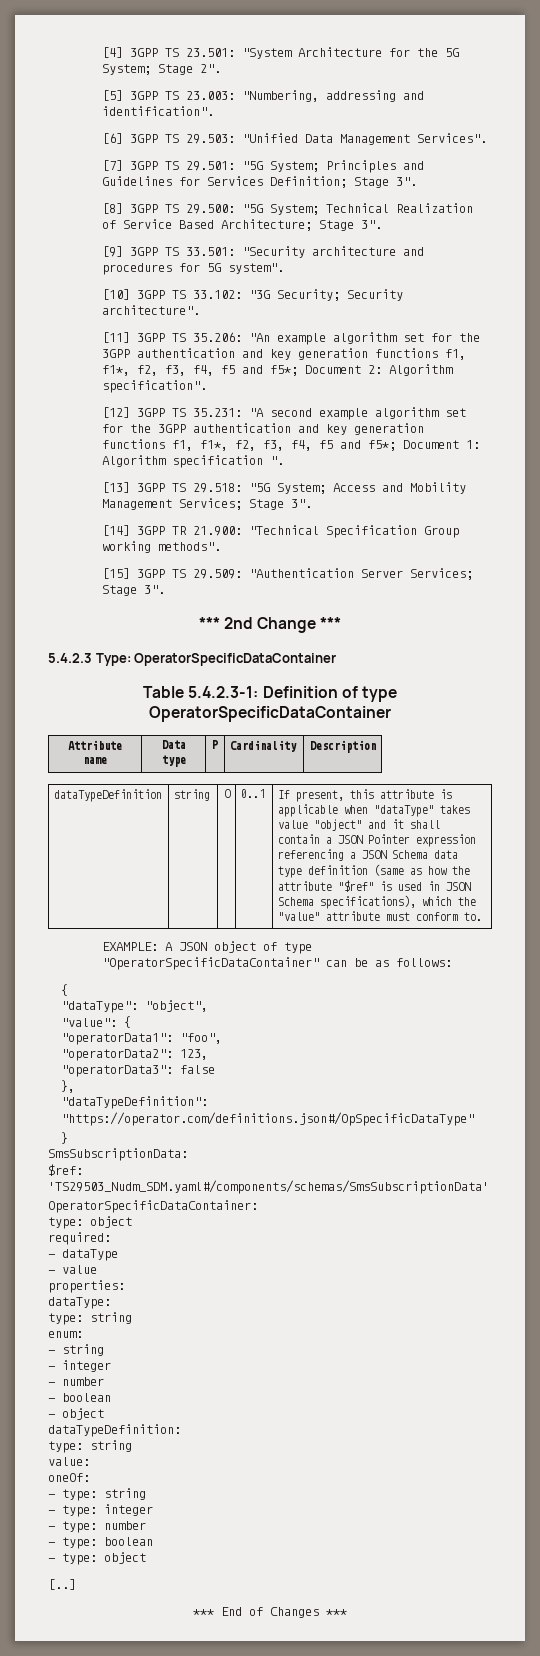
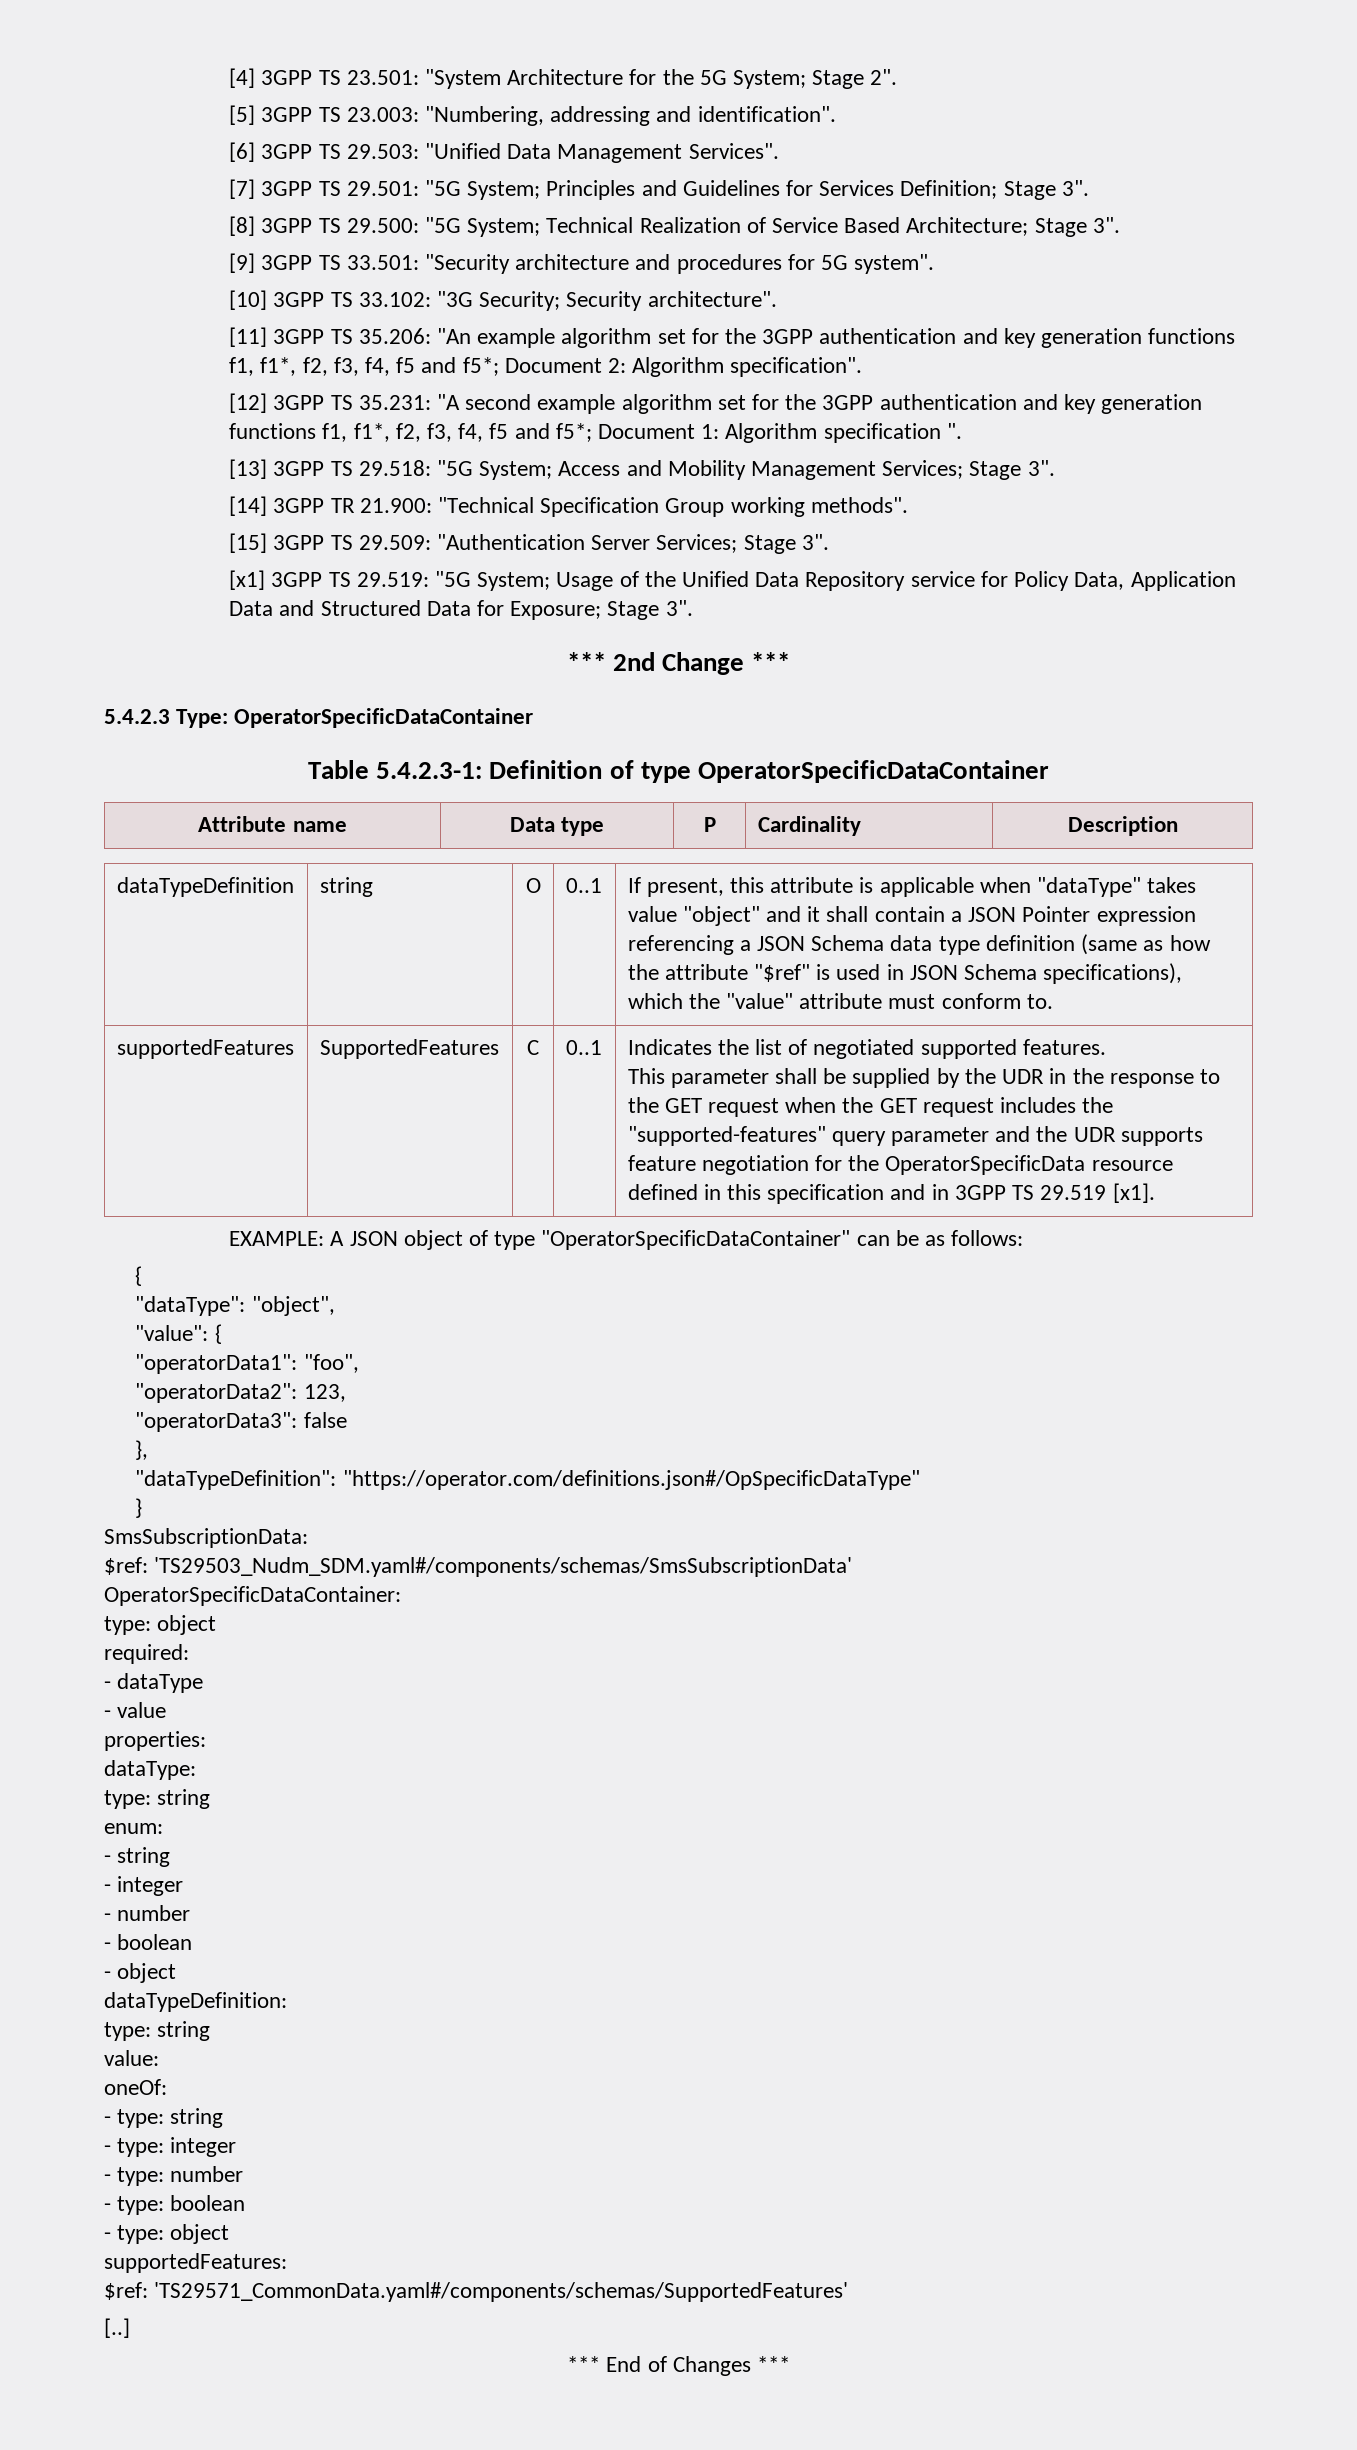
+ [x1] 3GPP TS 29.519: "5G System; Usage of the Unified Data Repository service for Policy Data, Application Data and Structured Data for Exposure; Stage 3".
+ supportedFeatures | SupportedFeatures | C | 0..1 | Indicates the list of negotiated supported features.
+ This parameter shall be supplied by the UDR in the response to the GET request when the GET request includes the "supported-features" query parameter and the UDR supports feature negotiation for the OperatorSpecificData resource defined in this specification and in 3GPP TS 29.519 [x1].
+ supportedFeatures:
+ $ref: 'TS29571_CommonData.yaml#/components/schemas/SupportedFeatures'

